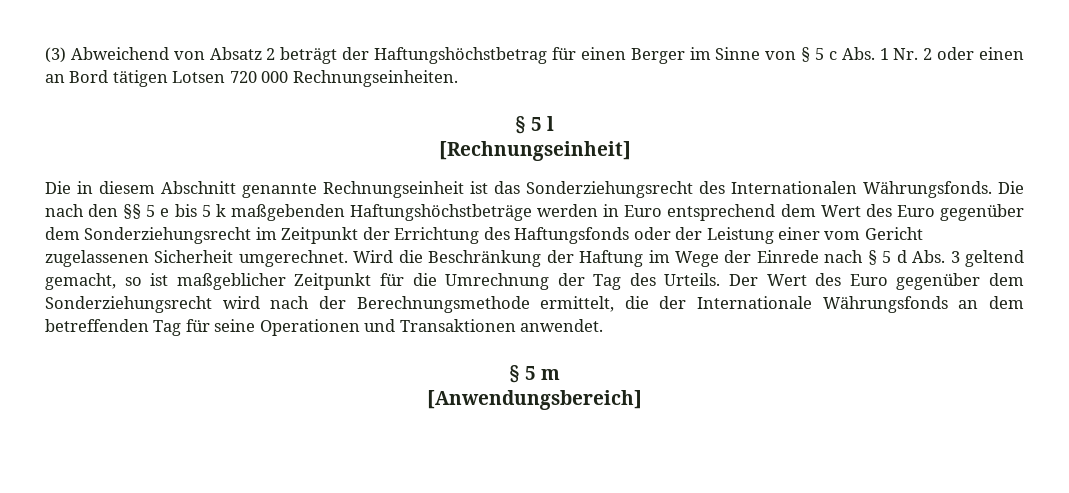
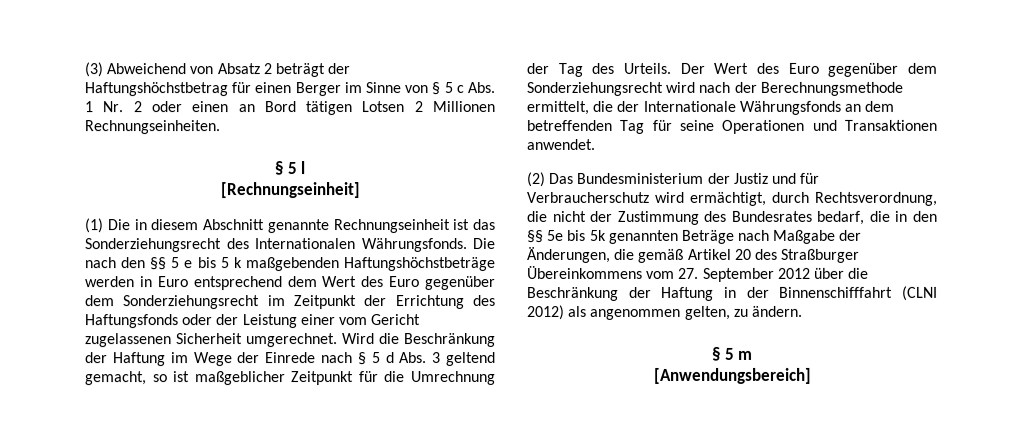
- (3) Abweichend von Absatz 2 beträgt der Haftungshöchstbetrag für einen Berger im Sinne von § 5 c Abs. 1 Nr. 2 oder einen an Bord tätigen Lotsen 720 000 Rechnungseinheiten.
+ (3) Abweichend von Absatz 2 beträgt der Haftungshöchstbetrag für einen Berger im Sinne von § 5 c Abs. 1 Nr. 2 oder einen an Bord tätigen Lotsen 2 Millionen Rechnungseinheiten.
- Die in diesem Abschnitt genannte Rechnungseinheit ist das Sonderziehungsrecht des Internationalen Währungsfonds.
+ (1) Die in diesem Abschnitt genannte Rechnungseinheit ist das Sonderziehungsrecht des Internationalen Währungsfonds.
+ (2) Das Bundesministerium der Justiz und für Verbraucherschutz wird ermächtigt, durch Rechtsverordnung, die nicht der Zustimmung des Bundesrates bedarf, die in den §§ 5e bis 5k genannten Beträge nach Maßgabe der Änderungen, die gemäß Artikel 20 des Straßburger Übereinkommens vom 27. September 2012 über die Beschränkung der Haftung in der Binnenschifffahrt (CLNI 2012) als angenommen gelten, zu ändern.

